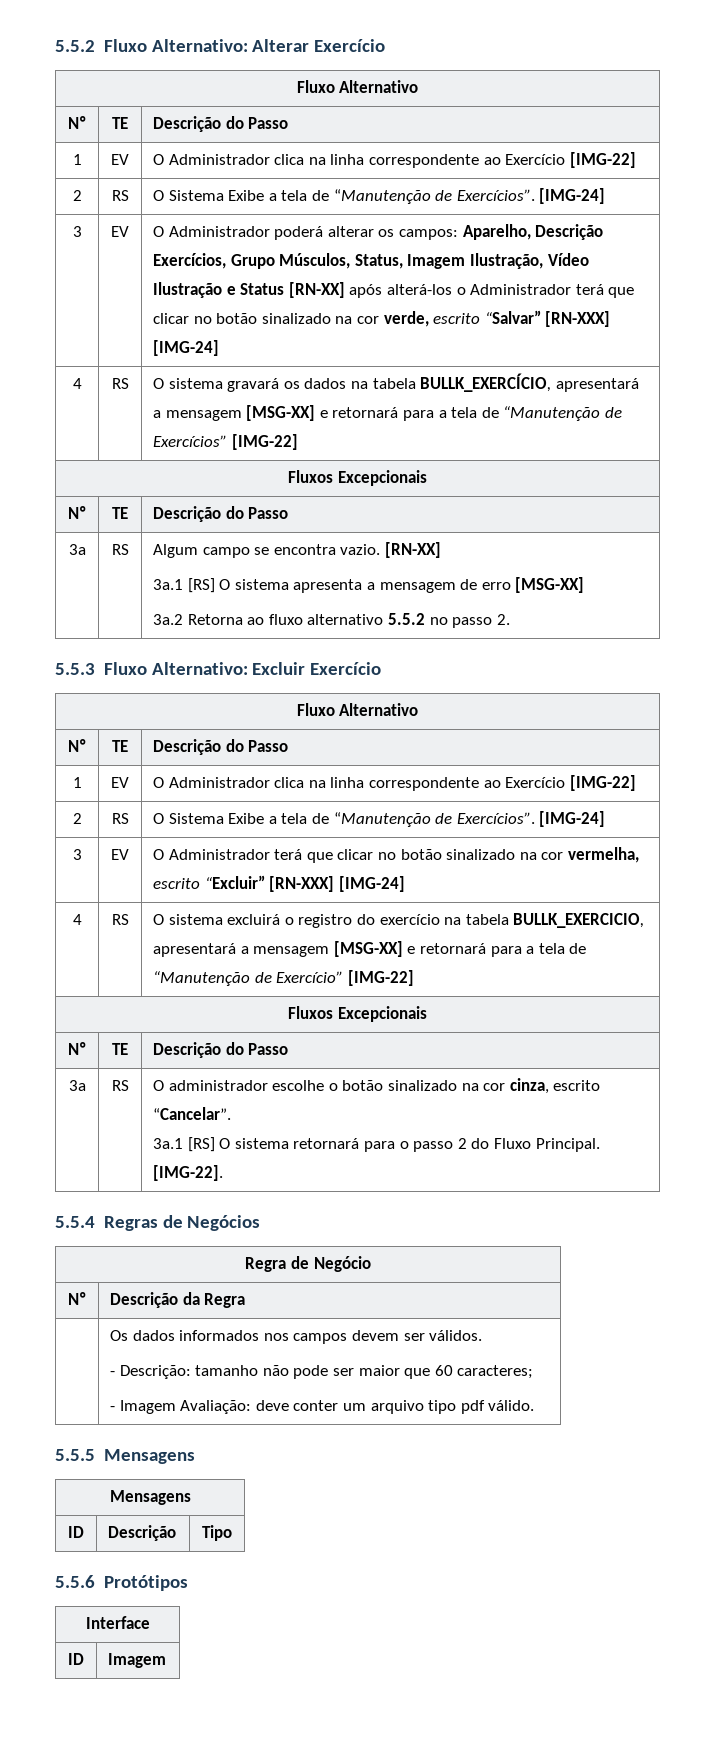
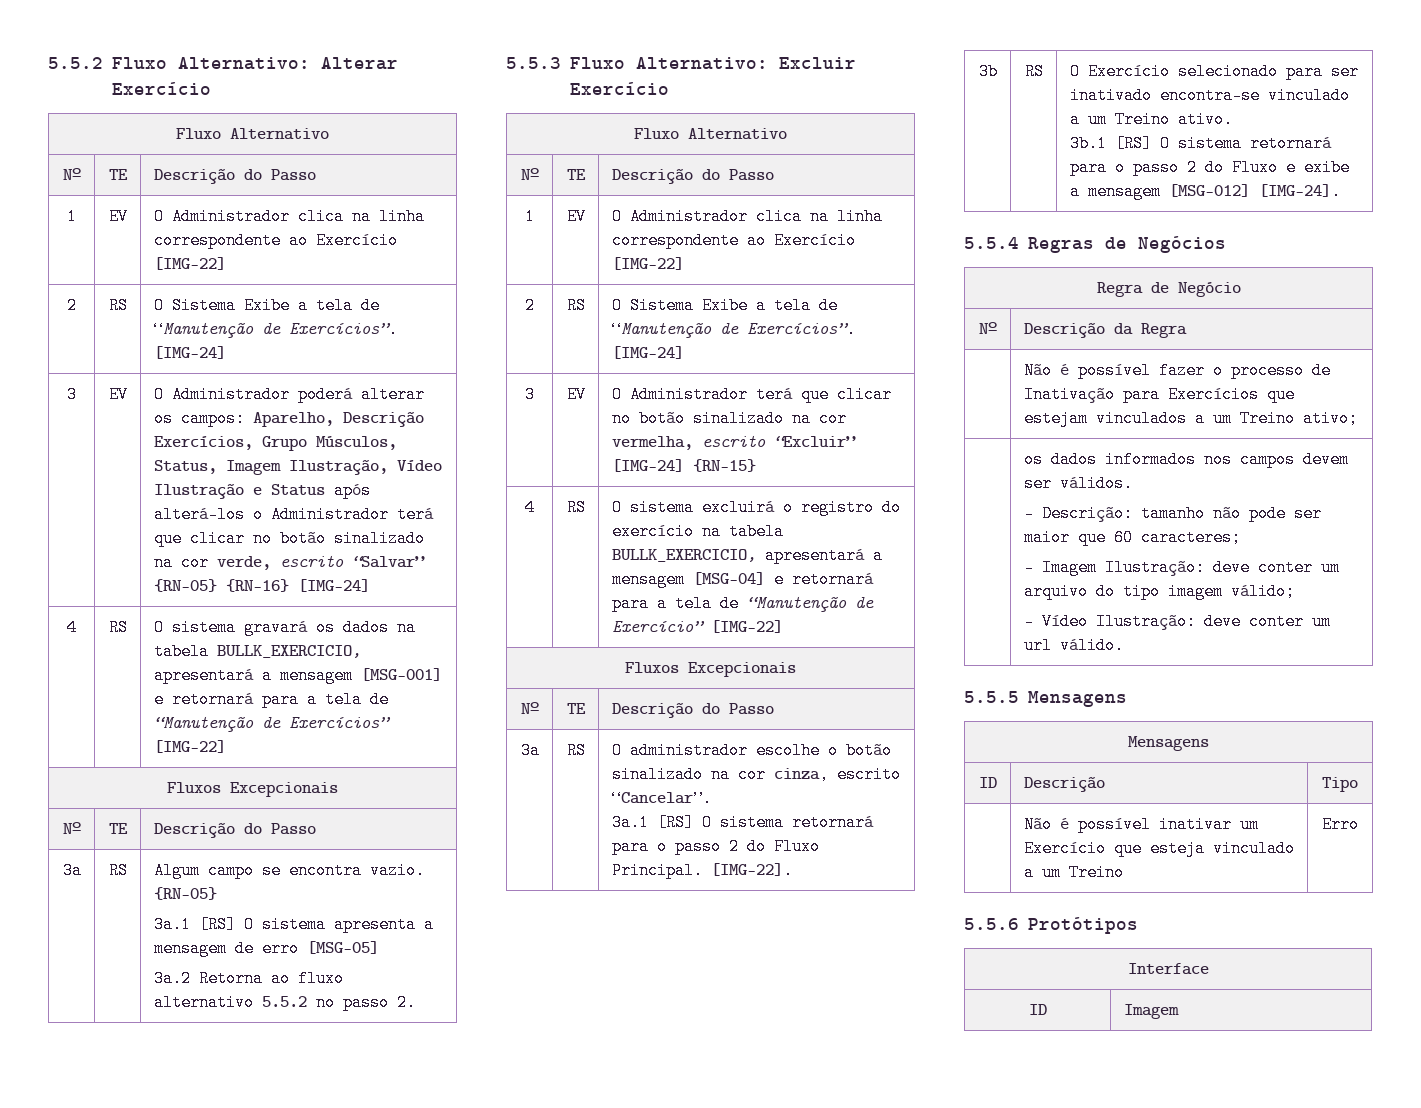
- 3 | EV | O Administrador poderá alterar os campos: Aparelho, Descrição Exercícios, Grupo Músculos, Status, Imagem Ilustração, Vídeo Ilustração e Status [RN-XX] após alterá-los o Administrador terá que clicar no botão sinalizado na cor verde, escrito “Salvar” [RN-XXX] [IMG-24]
+ 3 | EV | O Administrador poderá alterar os campos: Aparelho, Descrição Exercícios, Grupo Músculos, Status, Imagem Ilustração, Vídeo Ilustração e Status após alterá-los o Administrador terá que clicar no botão sinalizado na cor verde, escrito “Salvar” {RN-05} {RN-16} [IMG-24]
- 4 | RS | O sistema gravará os dados na tabela BULLK_EXERCÍCIO, apresentará a mensagem [MSG-XX] e retornará para a tela de “Manutenção de Exercícios” [IMG-22]
+ 4 | RS | O sistema gravará os dados na tabela BULLK_EXERCICIO, apresentará a mensagem [MSG-001] e retornará para a tela de “Manutenção de Exercícios” [IMG-22]
- 3a | RS | Algum campo se encontra vazio. [RN-XX]
- 3a.1 [RS] O sistema apresenta a mensagem de erro [MSG-XX]
+ 3a | RS | Algum campo se encontra vazio. {RN-05}
+ 3a.1 [RS] O sistema apresenta a mensagem de erro [MSG-05]
- 3 | EV | O Administrador terá que clicar no botão sinalizado na cor vermelha, escrito “Excluir” [RN-XXX] [IMG-24]
+ 3 | EV | O Administrador terá que clicar no botão sinalizado na cor vermelha, escrito “Excluir” [IMG-24] {RN-15}
- 4 | RS | O sistema excluirá o registro do exercício na tabela BULLK_EXERCICIO, apresentará a mensagem [MSG-XX] e retornará para a tela de “Manutenção de Exercício” [IMG-22]
+ 4 | RS | O sistema excluirá o registro do exercício na tabela BULLK_EXERCICIO, apresentará a mensagem [MSG-04] e retornará para a tela de “Manutenção de Exercício” [IMG-22]
+ 3b | RS | O Exercício selecionado para ser inativado encontra-se vinculado a um Treino ativo.
+ 3b.1 [RS] O sistema retornará para o passo 2 do Fluxo e exibe a mensagem [MSG-012] [IMG-24].
- | Os dados informados nos campos devem ser válidos.
+ | Não é possível fazer o processo de Inativação para Exercícios que estejam vinculados a um Treino ativo;
+ | os dados informados nos campos devem ser válidos.
  - Descrição: tamanho não pode ser maior que 60 caracteres;
- - Imagem Avaliação: deve conter um arquivo tipo pdf válido.
+ - Imagem Ilustração: deve conter um arquivo do tipo imagem válido;
+ - Vídeo Ilustração: deve conter um url válido.
+ | Não é possível inativar um Exercício que esteja vinculado a um Treino | Erro

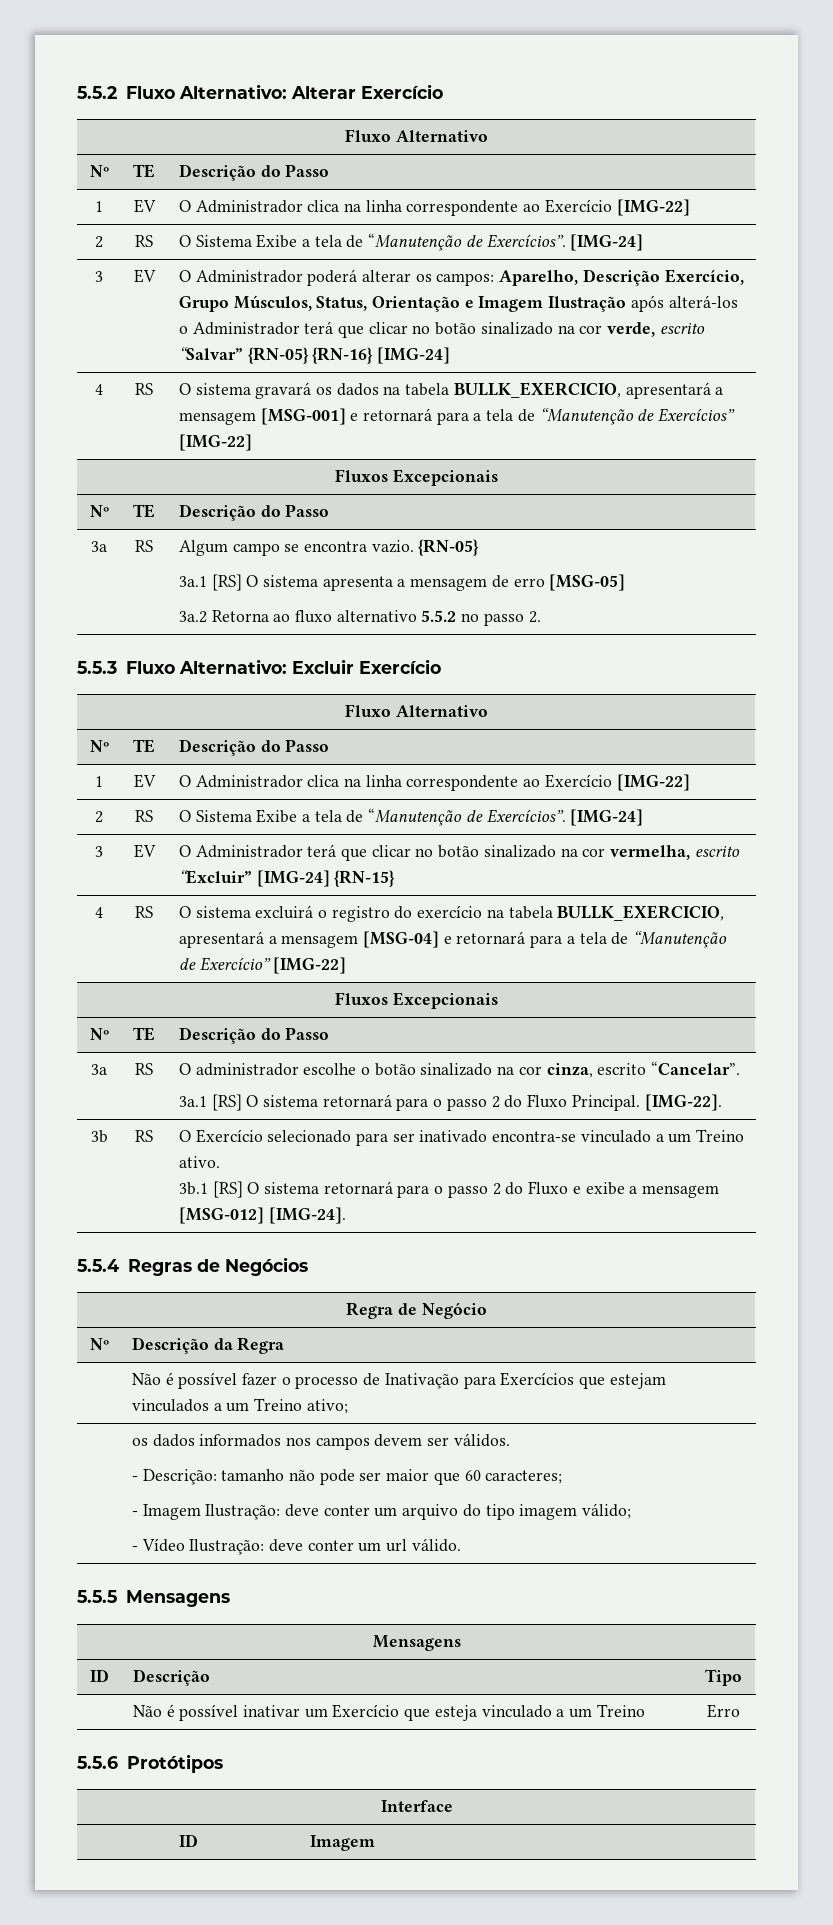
- 3 | EV | O Administrador poderá alterar os campos: Aparelho, Descrição Exercícios, Grupo Músculos, Status, Imagem Ilustração, Vídeo Ilustração e Status após alterá-los o Administrador terá que clicar no botão sinalizado na cor verde, escrito “Salvar” {RN-05} {RN-16} [IMG-24]
+ 3 | EV | O Administrador poderá alterar os campos: Aparelho, Descrição Exercício, Grupo Músculos, Status, Orientação e Imagem Ilustração após alterá-los o Administrador terá que clicar no botão sinalizado na cor verde, escrito “Salvar” {RN-05} {RN-16} [IMG-24]

